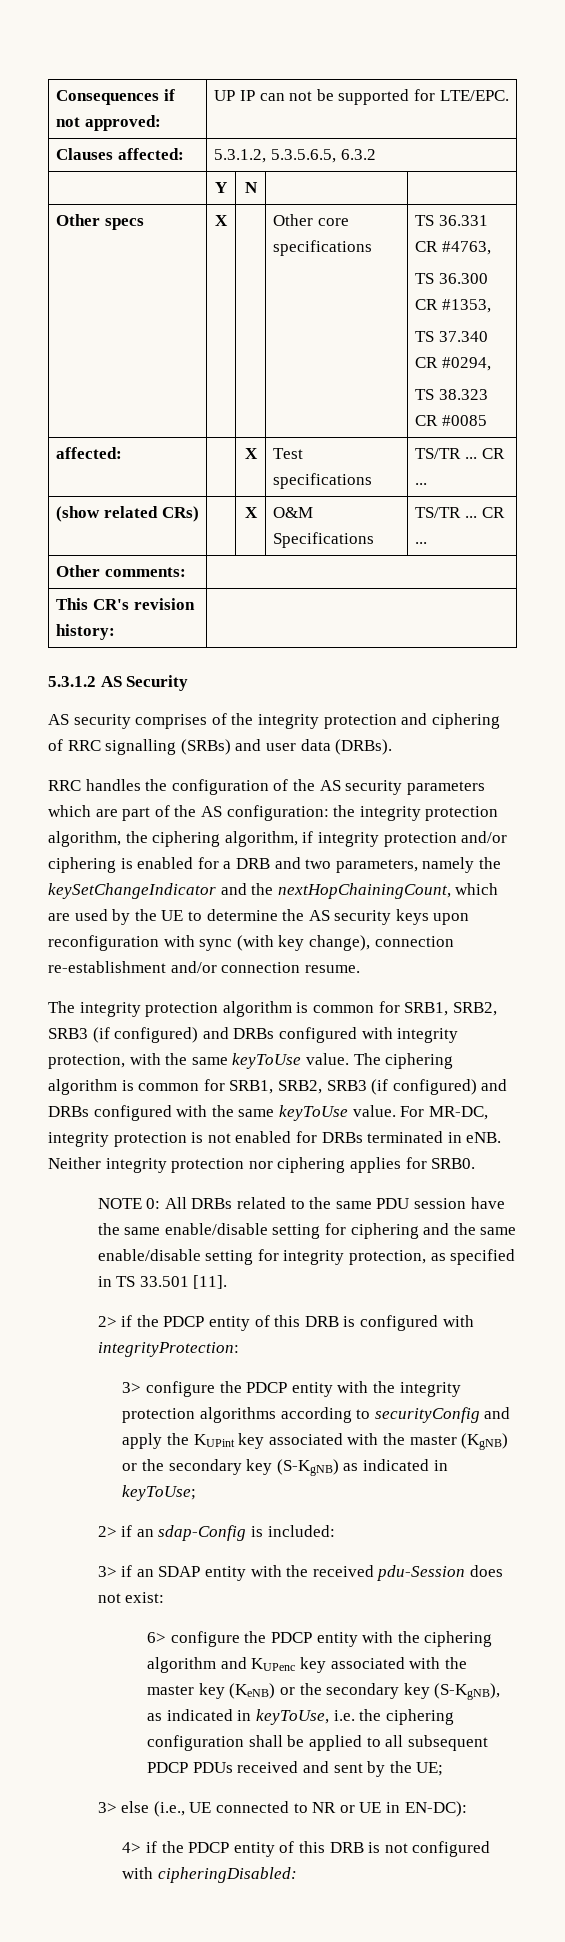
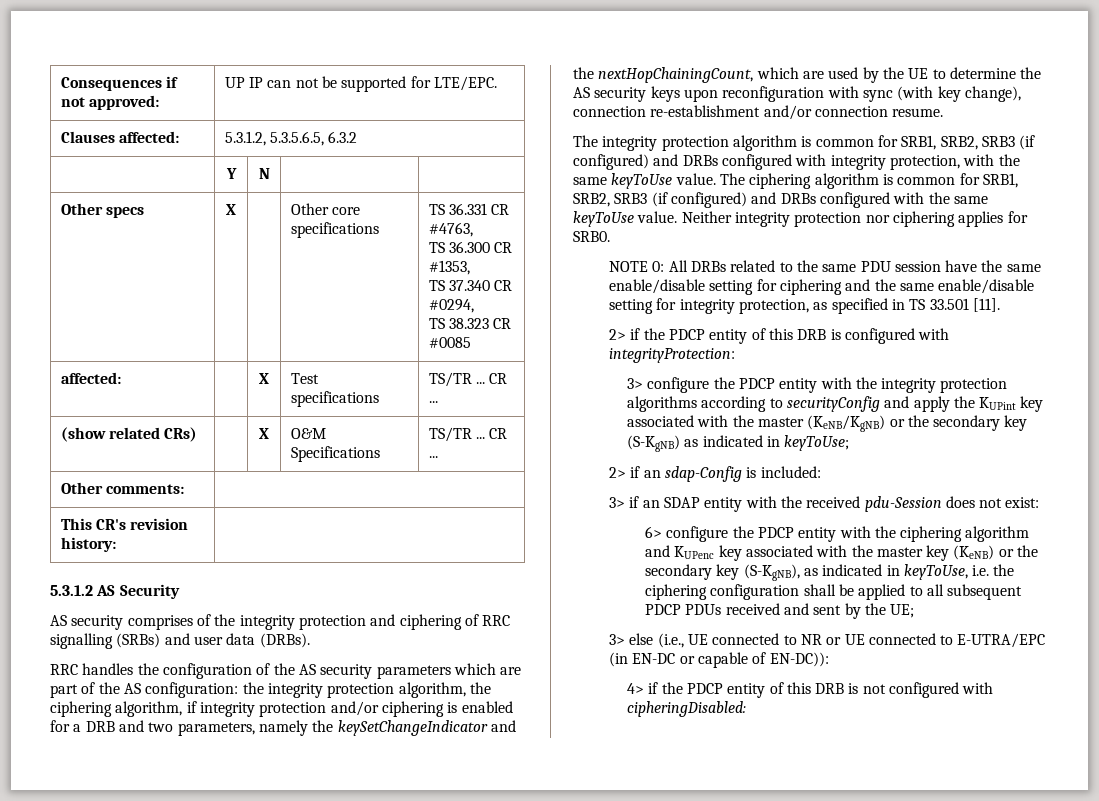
- For MR-DC, integrity protection is not enabled for DRBs terminated in eNB.
- 3> configure the PDCP entity with the integrity protection algorithms according to securityConfig and apply the KUPint key associated with the master (KgNB) or the secondary key (S-KgNB) as indicated in keyToUse;
+ 3> configure the PDCP entity with the integrity protection algorithms according to securityConfig and apply the KUPint key associated with the master (KeNB/KgNB) or the secondary key (S-KgNB) as indicated in keyToUse;
- 3> else (i.e., UE connected to NR or UE in EN-DC):
+ 3> else (i.e., UE connected to NR or UE connected to E-UTRA/EPC (in EN-DC or capable of EN-DC)):

